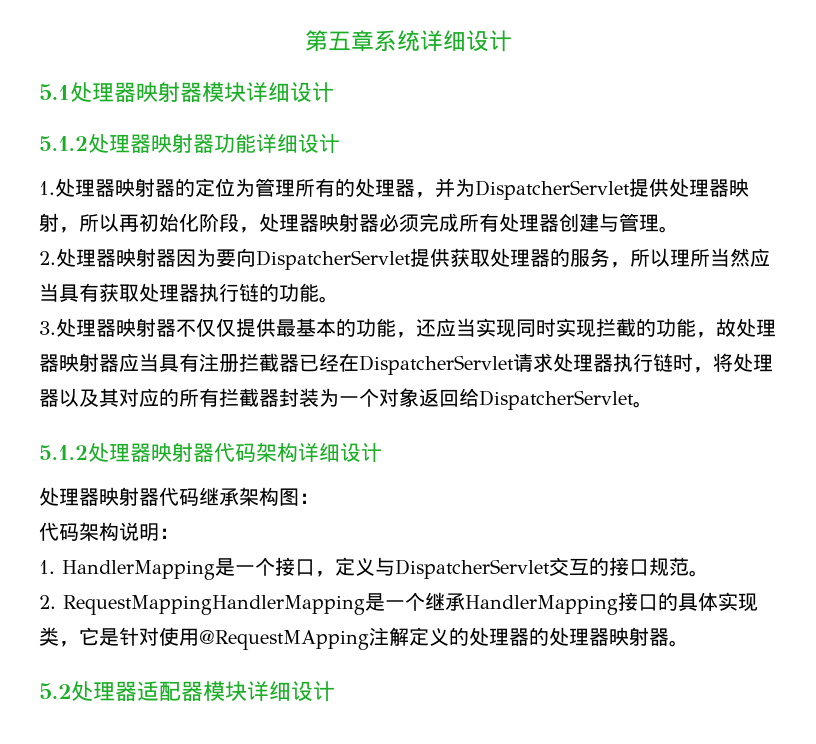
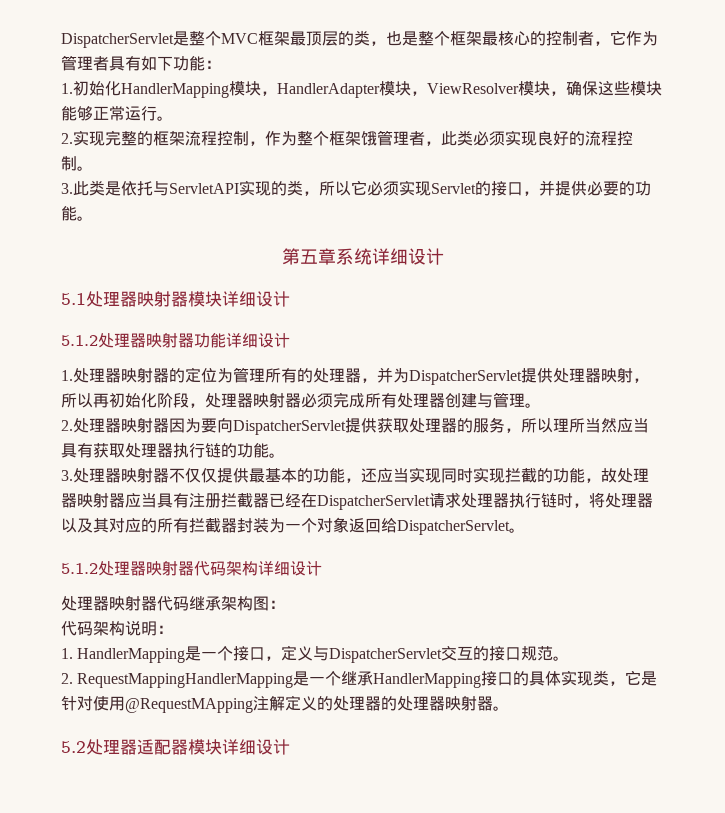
+ DispatcherServlet是整个MVC框架最顶层的类，也是整个框架最核心的控制者，它作为管理者具有如下功能：
+ 1.初始化HandlerMapping模块，HandlerAdapter模块，ViewResolver模块，确保这些模块能够正常运行。
+ 2.实现完整的框架流程控制，作为整个框架饿管理者，此类必须实现良好的流程控制。
+ 3.此类是依托与ServletAPI实现的类，所以它必须实现Servlet的接口，并提供必要的功能。

